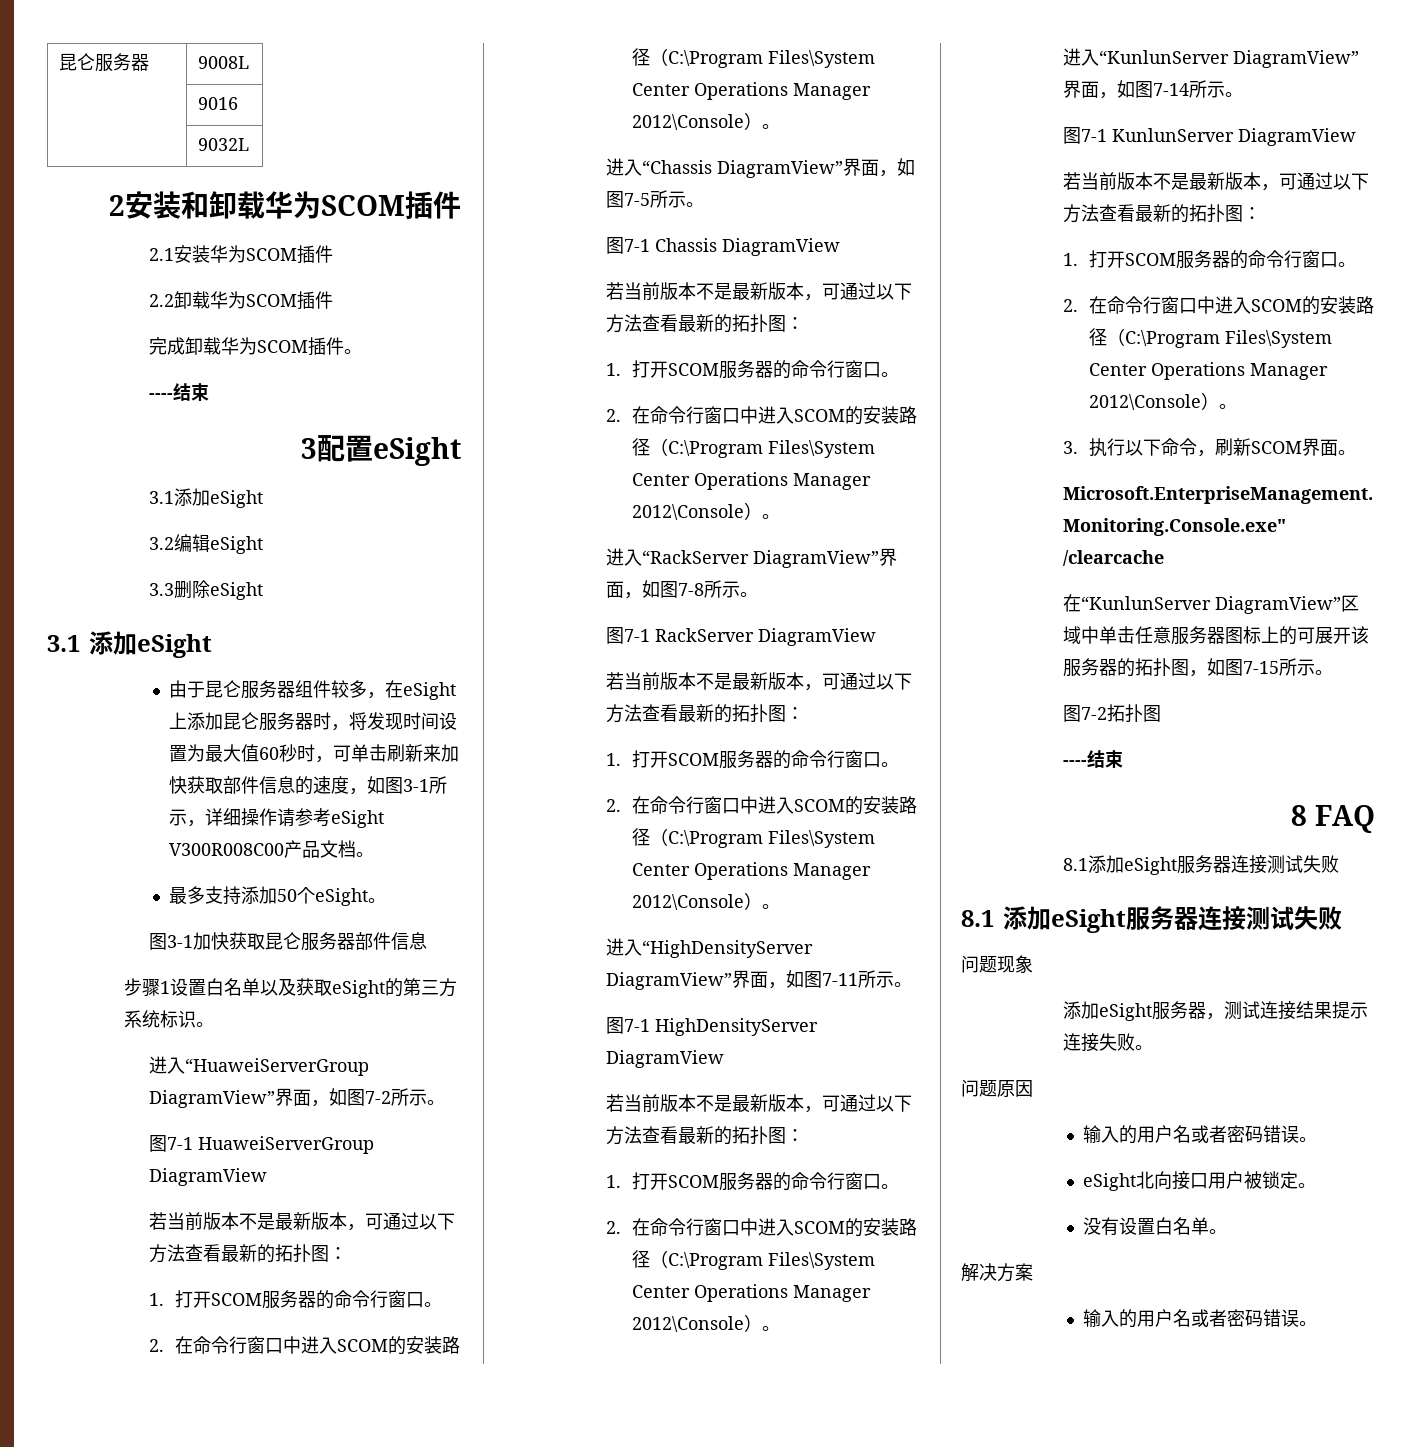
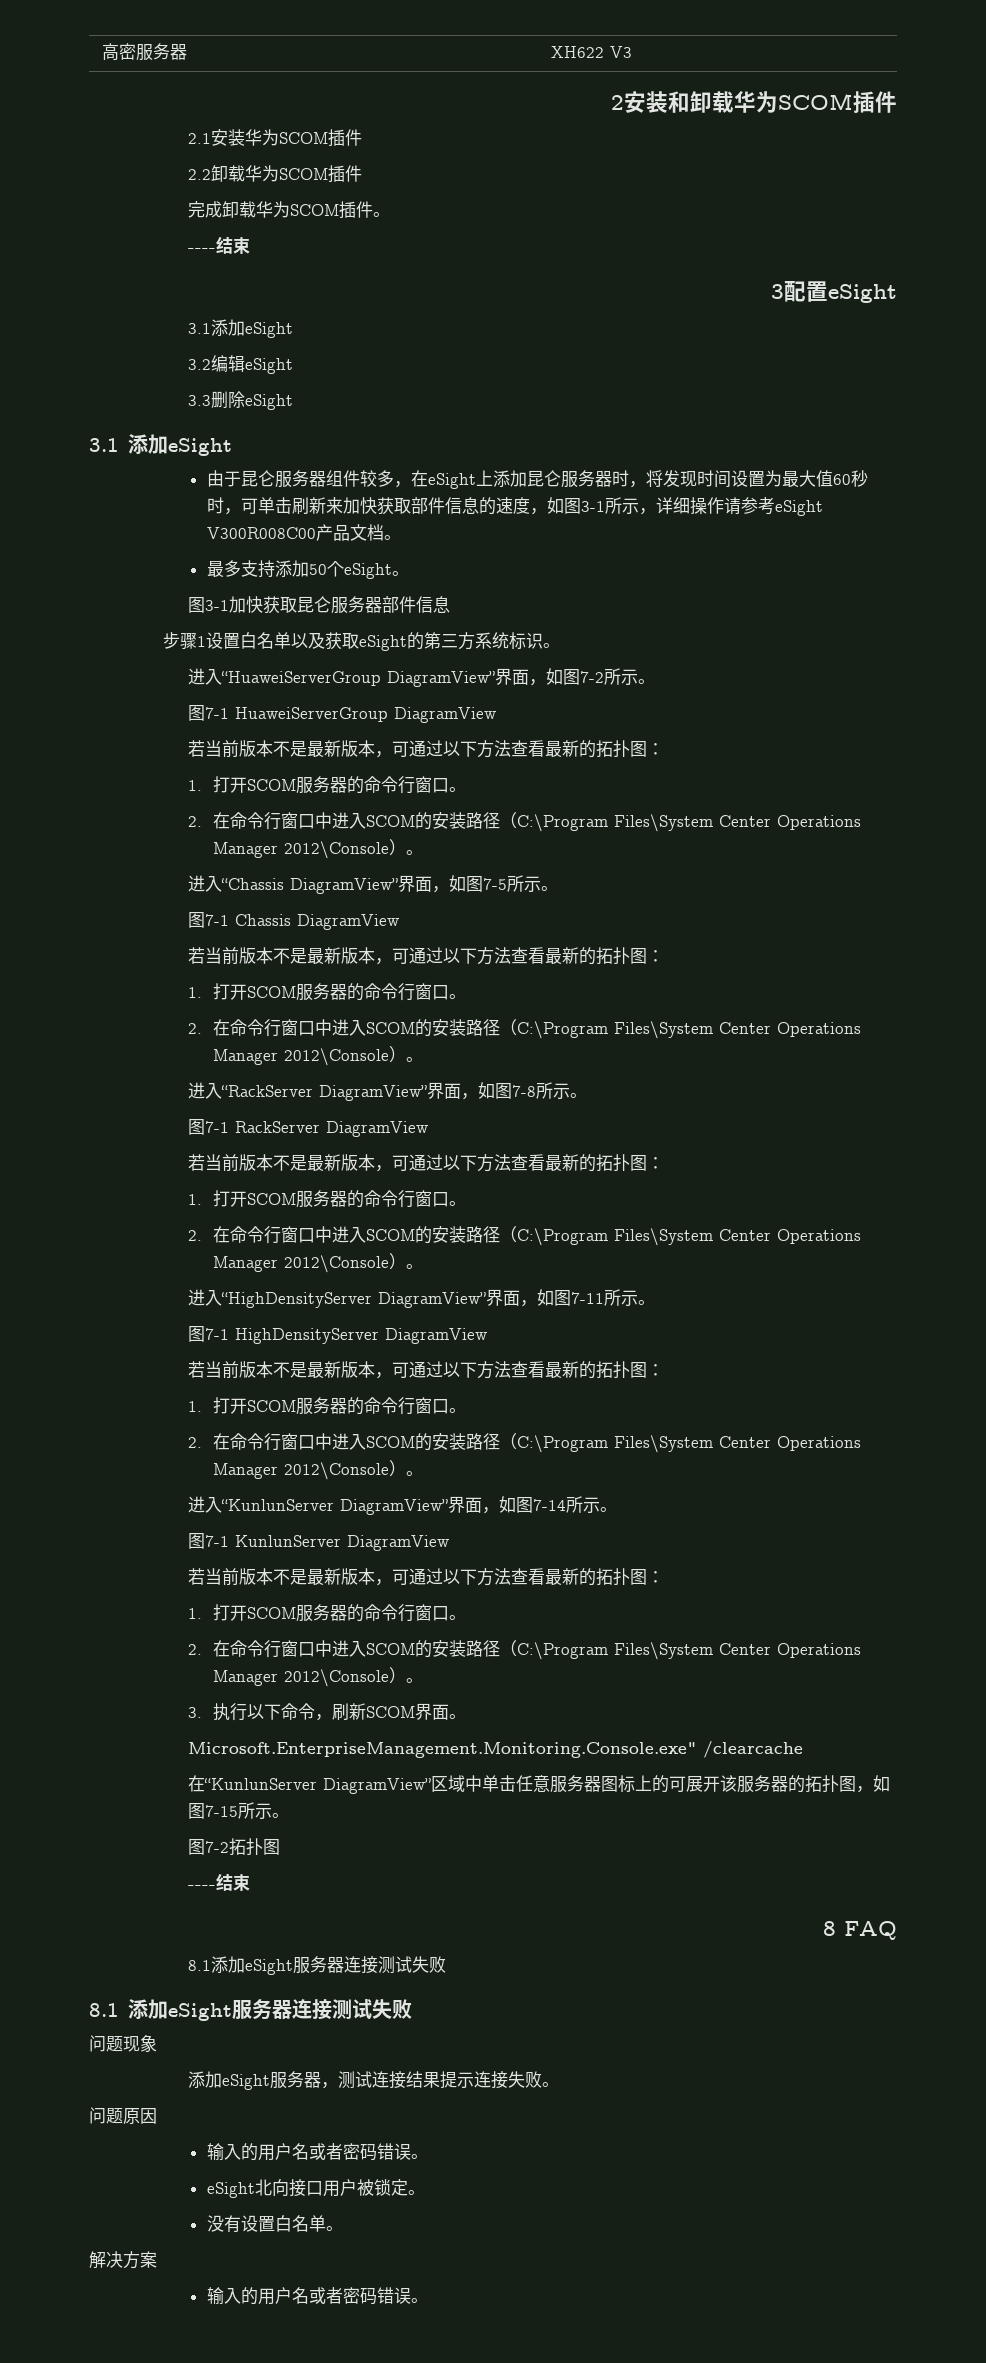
- 昆仑服务器 | 9008L
- | 9016
- | 9032L
+ 高密服务器 | XH622 V3

